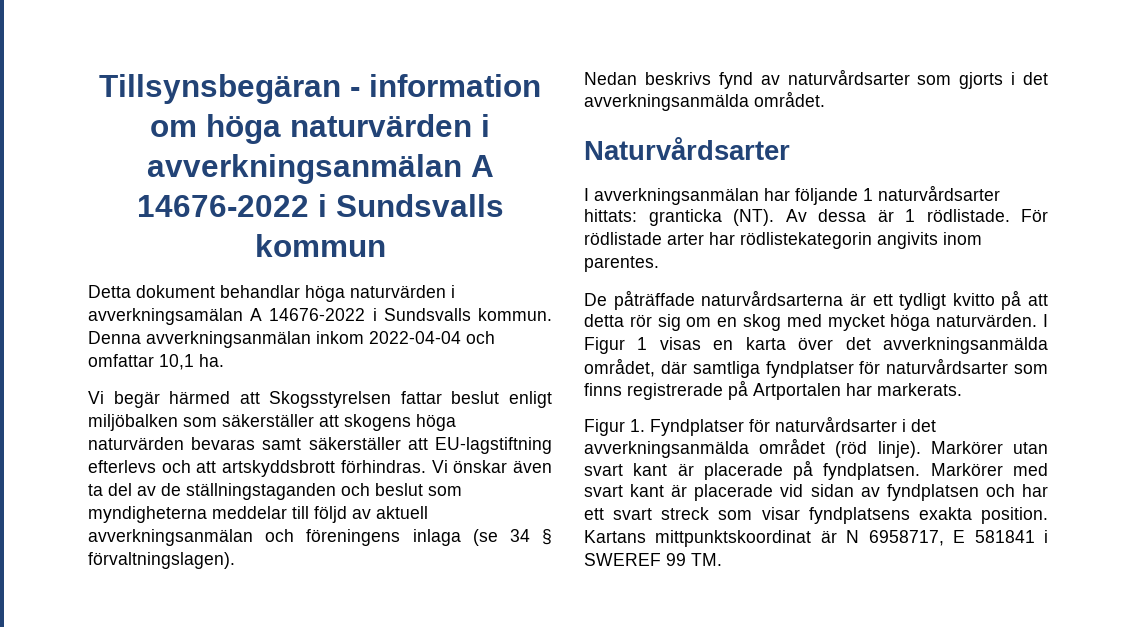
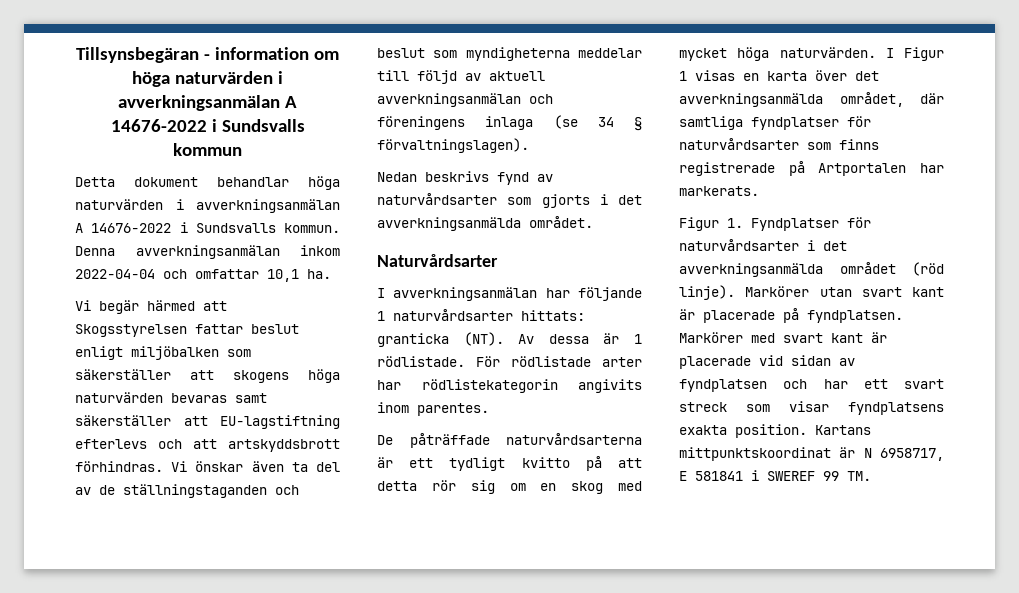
- Detta dokument behandlar höga naturvärden i avverkningsamälan A 14676-2022 i Sundsvalls kommun.
+ Detta dokument behandlar höga naturvärden i avverkningsanmälan A 14676-2022 i Sundsvalls kommun.

